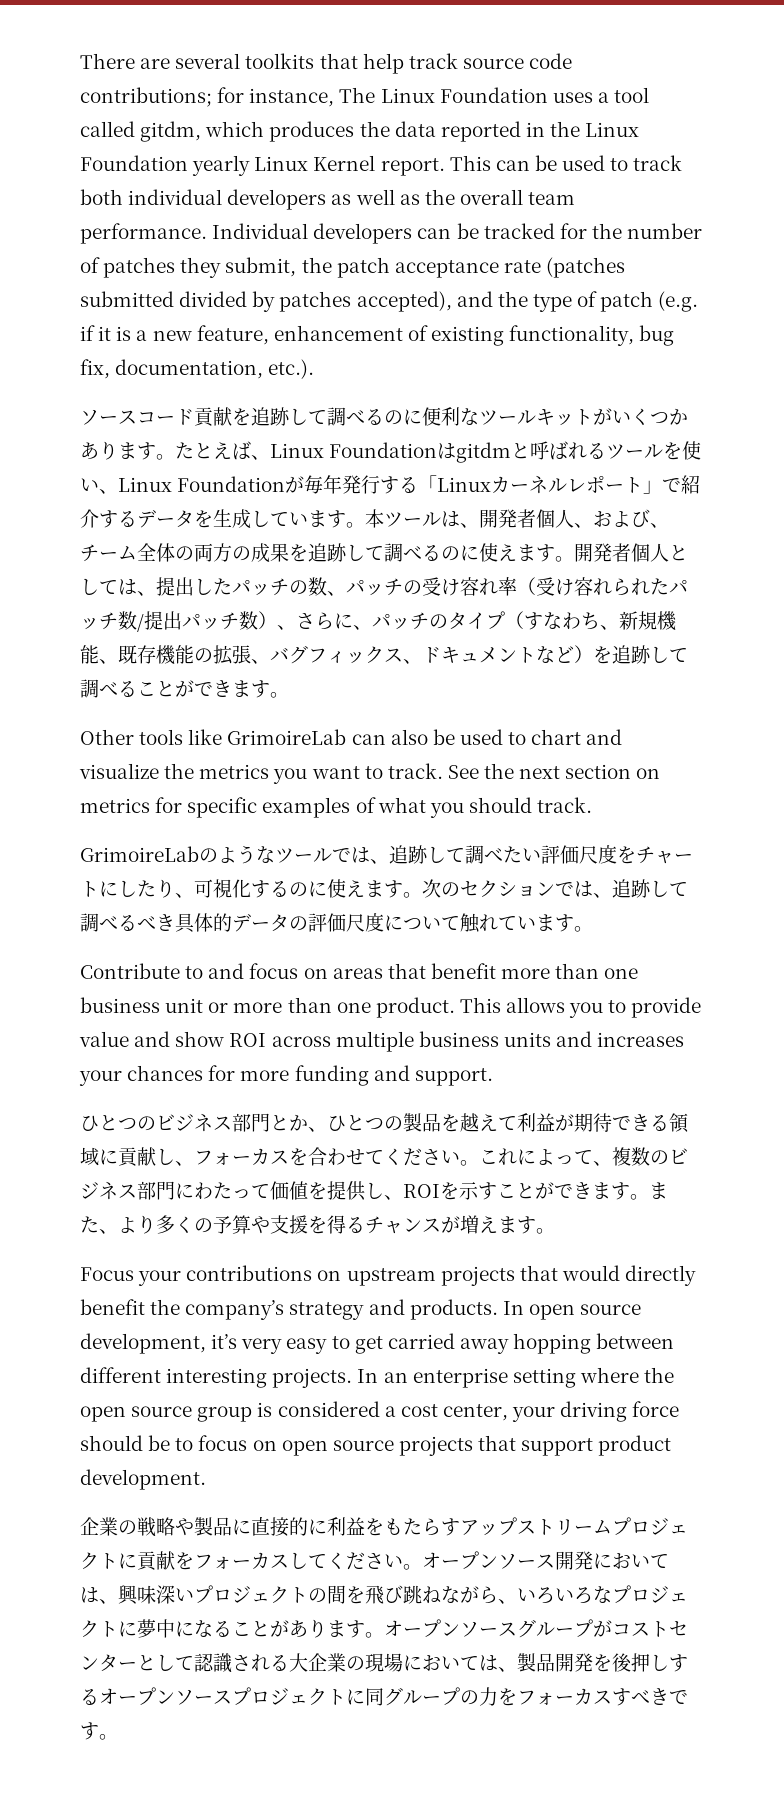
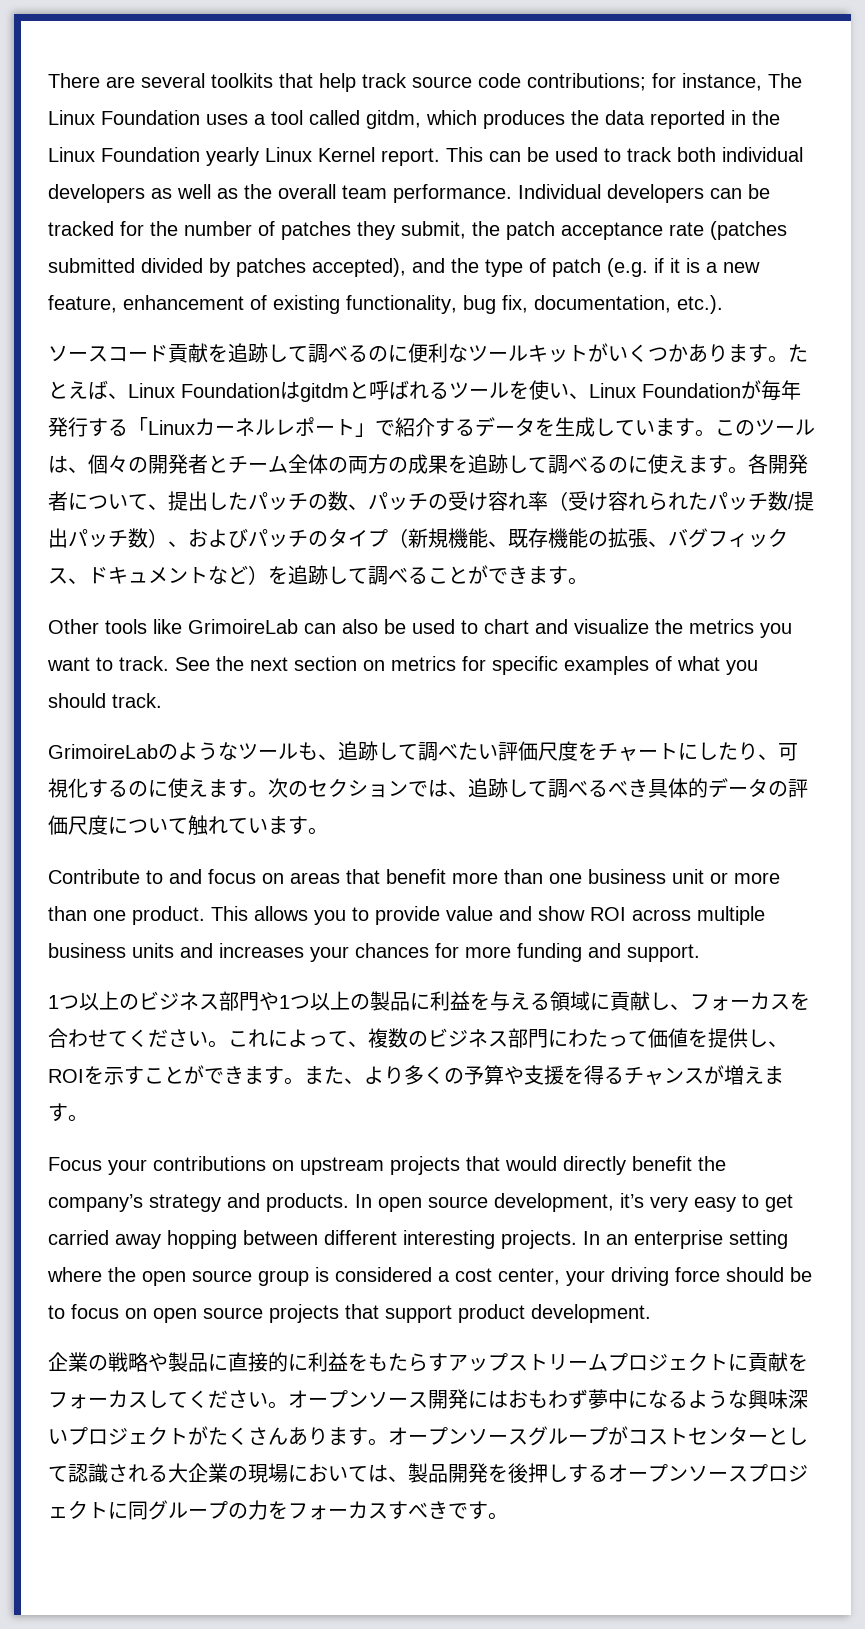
- 本ツールは、開発者個人、および、チーム全体の両方の成果を追跡して調べるのに使えます。
+ このツールは、個々の開発者とチーム全体の両方の成果を追跡して調べるのに使えます。
- 開発者個人としては、提出したパッチの数、パッチの受け容れ率（受け容れられたパッチ数/提出パッチ数）、さらに、パッチのタイプ（すなわち、新規機能、既存機能の拡張、バグフィックス、ドキュメントなど）を追跡して調べることができます。
+ 各開発者について、提出したパッチの数、パッチの受け容れ率（受け容れられたパッチ数/提出パッチ数）、およびパッチのタイプ（新規機能、既存機能の拡張、バグフィックス、ドキュメントなど）を追跡して調べることができます。
- GrimoireLabのようなツールでは、追跡して調べたい評価尺度をチャートにしたり、可視化するのに使えます。
+ GrimoireLabのようなツールも、追跡して調べたい評価尺度をチャートにしたり、可視化するのに使えます。
- ひとつのビジネス部門とか、ひとつの製品を越えて利益が期待できる領域に貢献し、フォーカスを合わせてください。
+ 1つ以上のビジネス部門や1つ以上の製品に利益を与える領域に貢献し、フォーカスを合わせてください。
- オープンソース開発においては、興味深いプロジェクトの間を飛び跳ねながら、いろいろなプロジェクトに夢中になることがあります。
+ オープンソース開発にはおもわず夢中になるような興味深いプロジェクトがたくさんあります。

